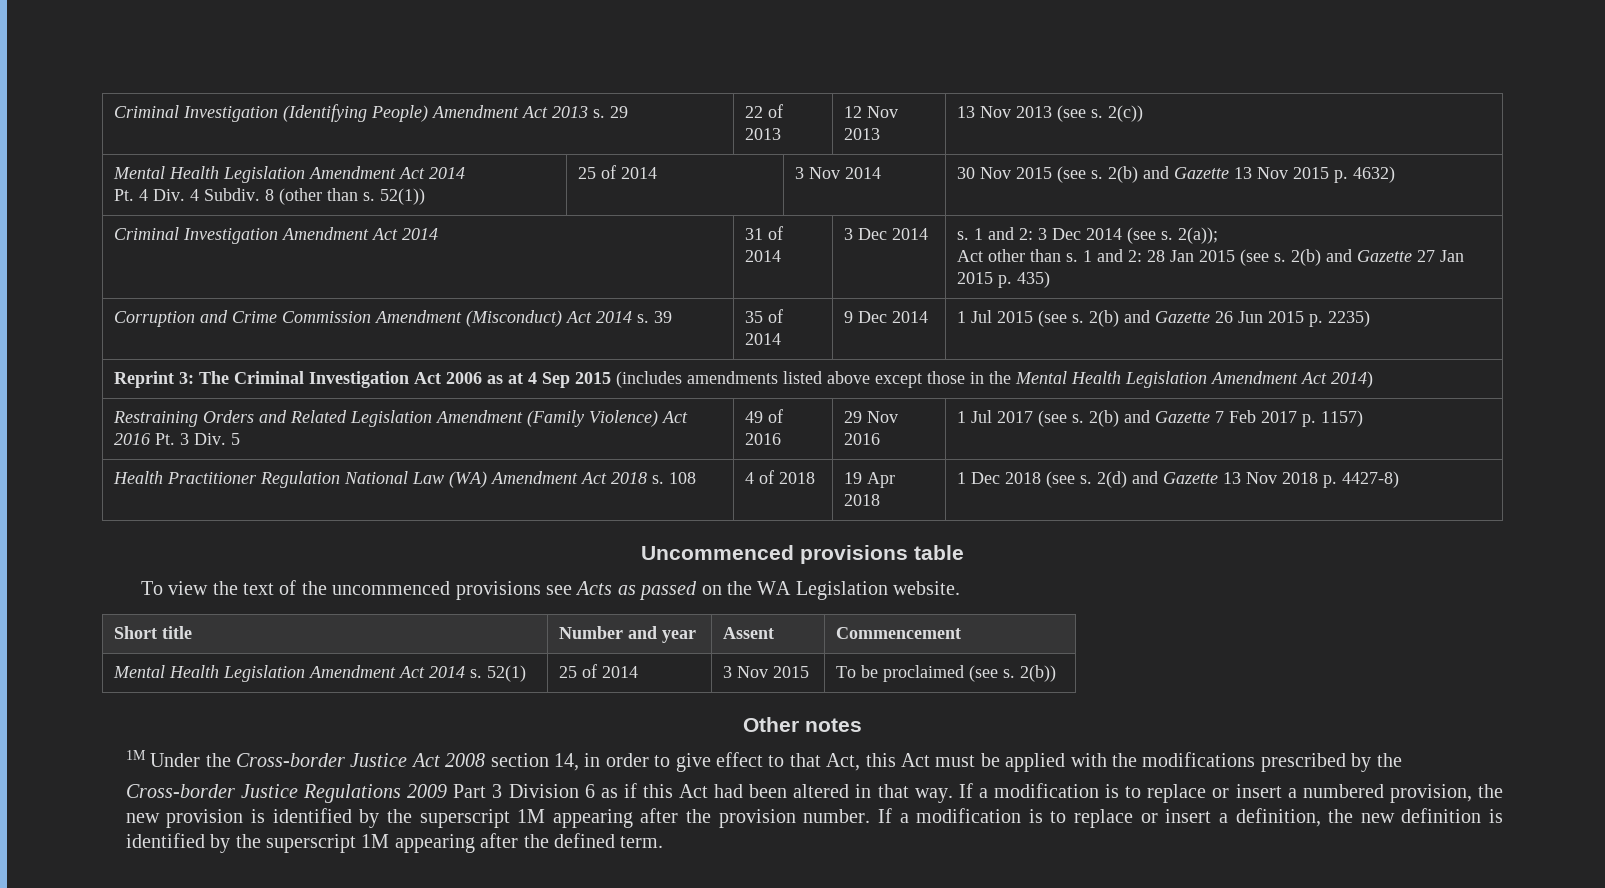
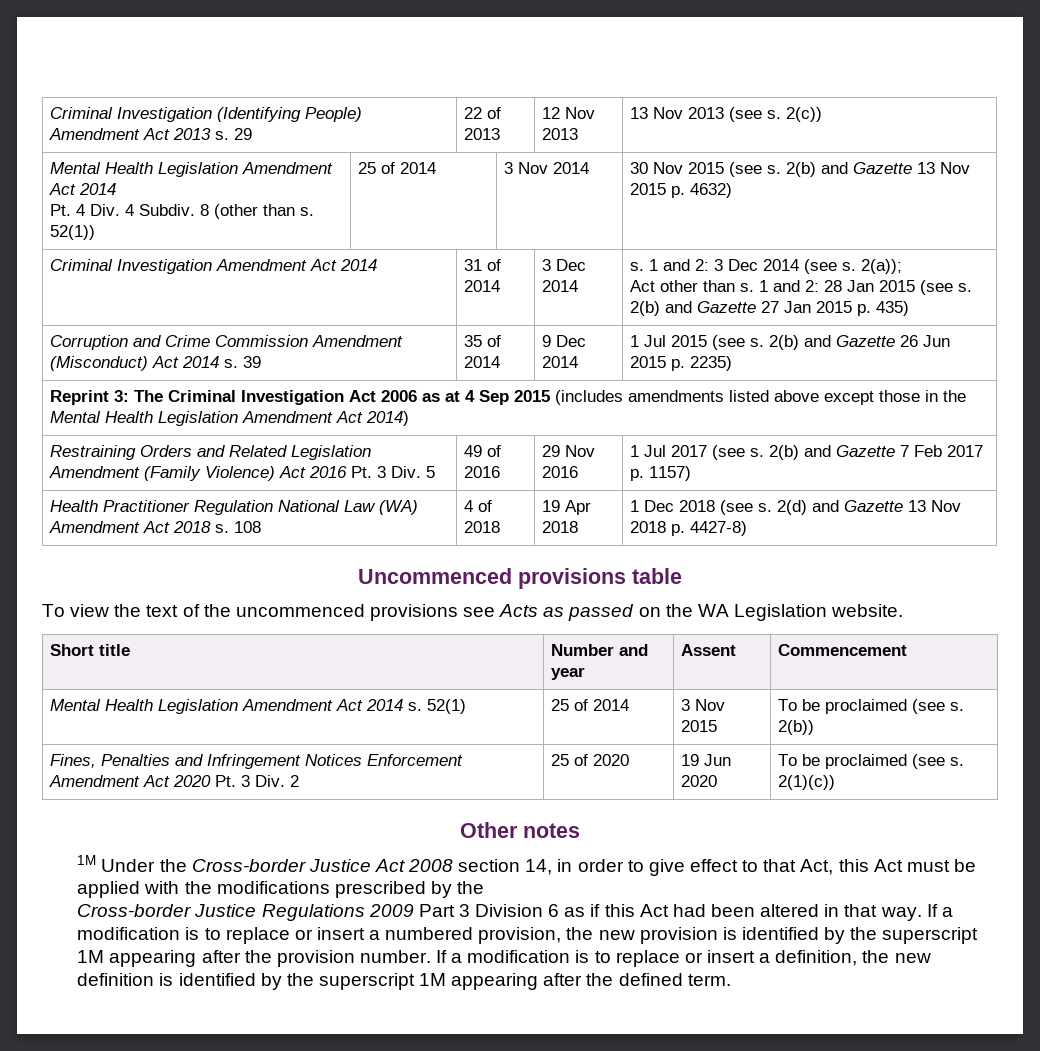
+ Fines, Penalties and Infringement Notices Enforcement Amendment Act 2020 Pt. 3 Div. 2 | 25 of 2020 | 19 Jun 2020 | To be proclaimed (see s. 2(1)(c))

